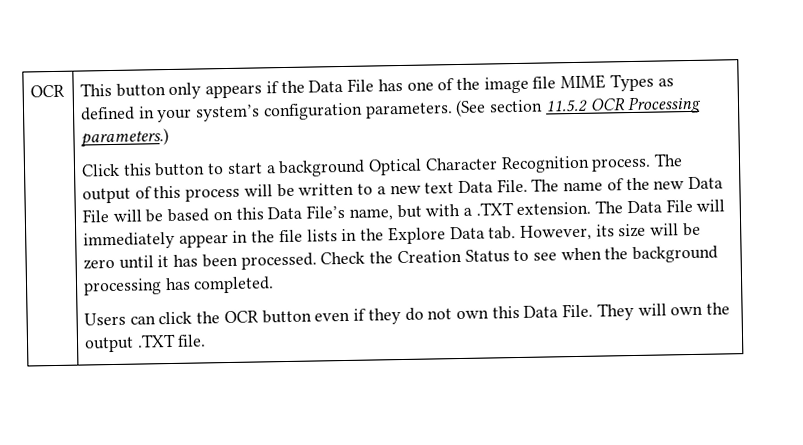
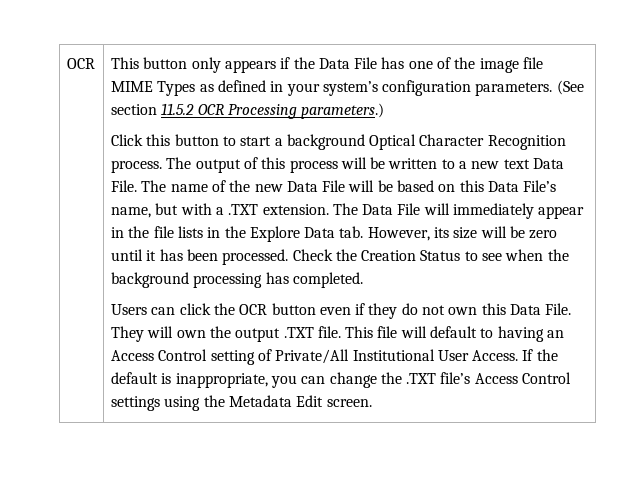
+ This file will default to having an Access Control setting of Private/All Institutional User Access. If the default is inappropriate, you can change the .TXT file’s Access Control settings using the Metadata Edit screen.

